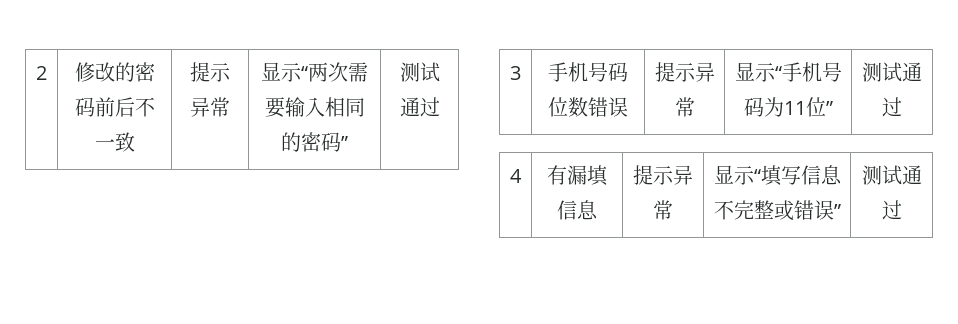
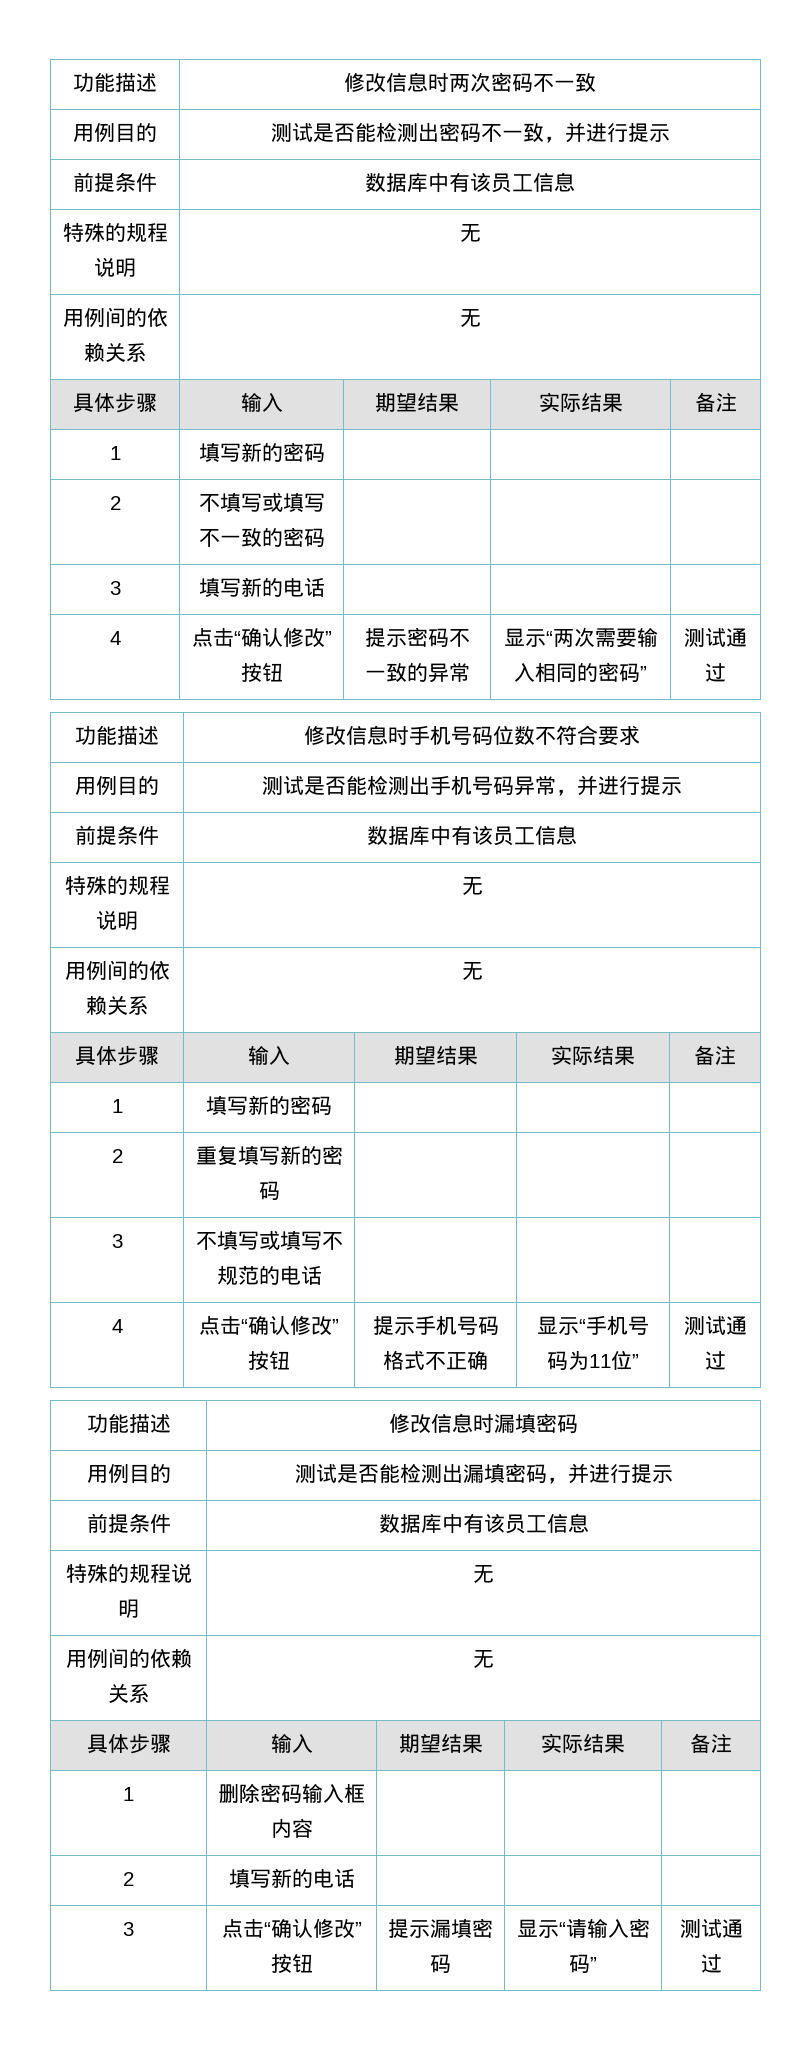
- 2 | 修改的密码前后不一致 | 提示异常 | 显示“两次需要输入相同的密码” | 测试通过
+ 功能描述 | 修改信息时两次密码不一致
+ 用例目的 | 测试是否能检测出密码不一致，并进行提示
+ 前提条件 | 数据库中有该员工信息
+ 特殊的规程说明 | 无
+ 用例间的依赖关系 | 无
+ 具体步骤 | 输入 | 期望结果 | 实际结果 | 备注
+ 1 | 填写新的密码 | | |
+ 2 | 不填写或填写不一致的密码 | | |
+ 3 | 填写新的电话 | | |
+ 4 | 点击“确认修改”按钮 | 提示密码不一致的异常 | 显示“两次需要输入相同的密码” | 测试通过
- 3 | 手机号码位数错误 | 提示异常 | 显示“手机号码为11位” | 测试通过
+ 功能描述 | 修改信息时手机号码位数不符合要求
+ 用例目的 | 测试是否能检测出手机号码异常，并进行提示
+ 前提条件 | 数据库中有该员工信息
+ 特殊的规程说明 | 无
+ 用例间的依赖关系 | 无
+ 具体步骤 | 输入 | 期望结果 | 实际结果 | 备注
+ 1 | 填写新的密码 | | |
+ 2 | 重复填写新的密码 | | |
+ 3 | 不填写或填写不规范的电话 | | |
+ 4 | 点击“确认修改”按钮 | 提示手机号码格式不正确 | 显示“手机号码为11位” | 测试通过
- 4 | 有漏填信息 | 提示异常 | 显示“填写信息不完整或错误” | 测试通过
+ 功能描述 | 修改信息时漏填密码
+ 用例目的 | 测试是否能检测出漏填密码，并进行提示
+ 前提条件 | 数据库中有该员工信息
+ 特殊的规程说明 | 无
+ 用例间的依赖关系 | 无
+ 具体步骤 | 输入 | 期望结果 | 实际结果 | 备注
+ 1 | 删除密码输入框内容 | | |
+ 2 | 填写新的电话 | | |
+ 3 | 点击“确认修改”按钮 | 提示漏填密码 | 显示“请输入密码” | 测试通过

